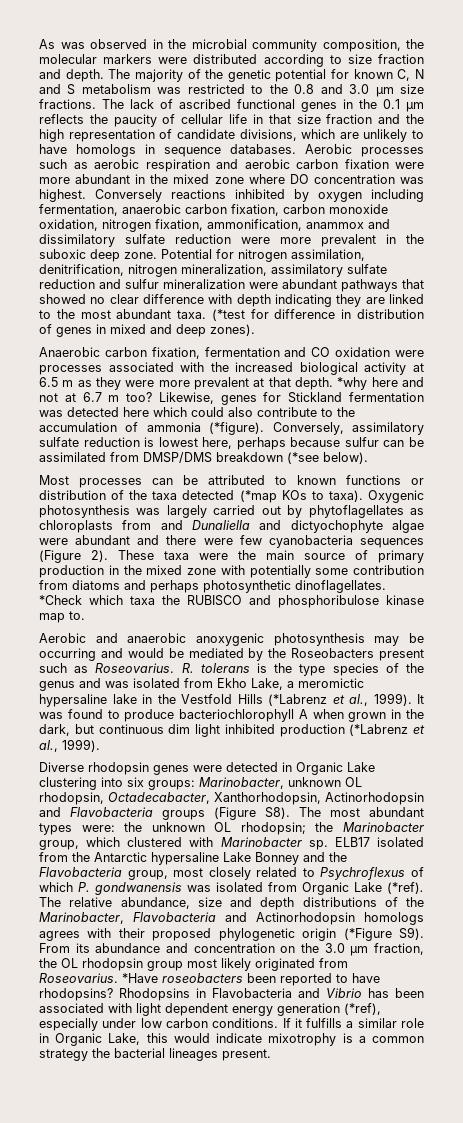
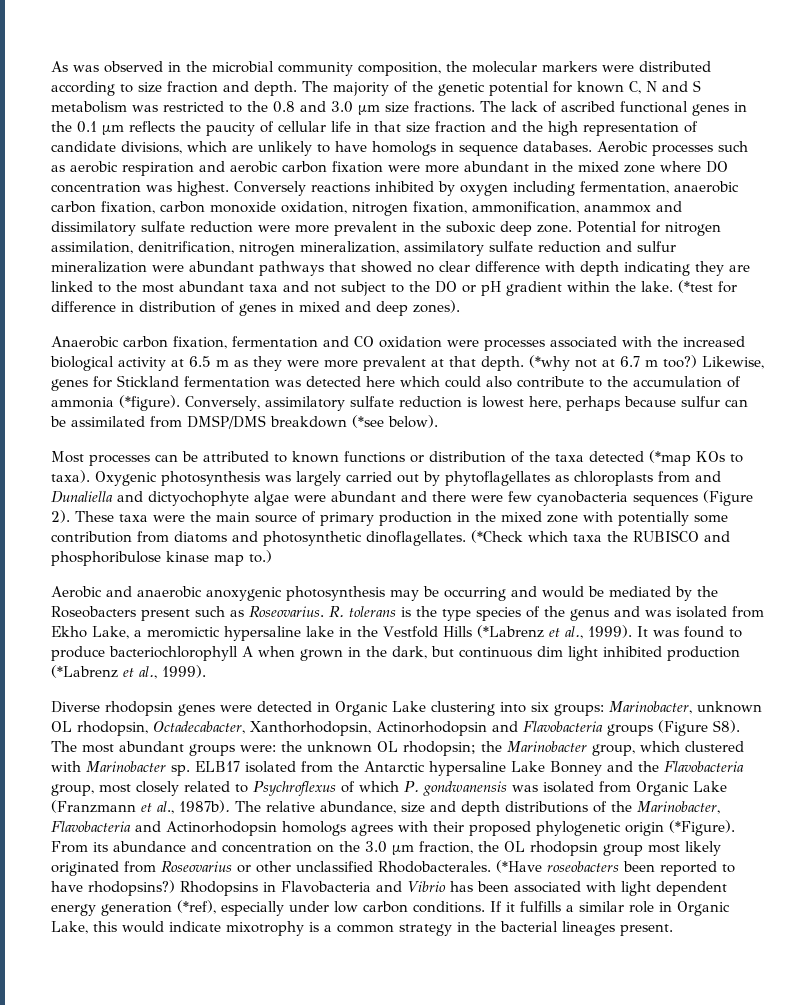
- Potential for nitrogen assimilation, denitrification, nitrogen mineralization, assimilatory sulfate reduction and sulfur mineralization were abundant pathways that showed no clear difference with depth indicating they are linked to the most abundant taxa.
+ Potential for nitrogen assimilation, denitrification, nitrogen mineralization, assimilatory sulfate reduction and sulfur mineralization were abundant pathways that showed no clear difference with depth indicating they are linked to the most abundant taxa and not subject to the DO or pH gradient within the lake.
- *why here and not at 6.7 m too?
+ (*why not at 6.7 m too?)
- These taxa were the main source of primary production in the mixed zone with potentially some contribution from diatoms and perhaps photosynthetic dinoflagellates.
+ These taxa were the main source of primary production in the mixed zone with potentially some contribution from diatoms and photosynthetic dinoflagellates.
- *Check which taxa the RUBISCO and phosphoribulose kinase map to.
+ (*Check which taxa the RUBISCO and phosphoribulose kinase map to.)
- Diverse rhodopsin genes were detected in Organic Lake clustering into six groups: Marinobacter, unknown OL rhodopsin, Octadecabacter, Xanthorhodopsin, Actinorhodopsin and Flavobacteria groups (Figure S8). The most abundant types were: the unknown OL rhodopsin; the Marinobacter group, which clustered with Marinobacter sp.
+ Diverse rhodopsin genes were detected in Organic Lake clustering into six groups: Marinobacter, unknown OL rhodopsin, Octadecabacter, Xanthorhodopsin, Actinorhodopsin and Flavobacteria groups (Figure S8). The most abundant groups were: the unknown OL rhodopsin; the Marinobacter group, which clustered with Marinobacter sp.
- ELB17 isolated from the Antarctic hypersaline Lake Bonney and the Flavobacteria group, most closely related to Psychroflexus of which P. gondwanensis was isolated from Organic Lake (*ref).
+ ELB17 isolated from the Antarctic hypersaline Lake Bonney and the Flavobacteria group, most closely related to Psychroflexus of which P. gondwanensis was isolated from Organic Lake (Franzmann et al., 1987b).
- The relative abundance, size and depth distributions of the Marinobacter, Flavobacteria and Actinorhodopsin homologs agrees with their proposed phylogenetic origin (*Figure S9). From its abundance and concentration on the 3.0 µm fraction, the OL rhodopsin group most likely originated from Roseovarius. *Have roseobacters been reported to have rhodopsins?
+ The relative abundance, size and depth distributions of the Marinobacter, Flavobacteria and Actinorhodopsin homologs agrees with their proposed phylogenetic origin (*Figure). From its abundance and concentration on the 3.0 µm fraction, the OL rhodopsin group most likely originated from Roseovarius or other unclassified Rhodobacterales. (*Have roseobacters been reported to have rhodopsins?)
- If it fulfills a similar role in Organic Lake, this would indicate mixotrophy is a common strategy the bacterial lineages present.
+ If it fulfills a similar role in Organic Lake, this would indicate mixotrophy is a common strategy in the bacterial lineages present.

